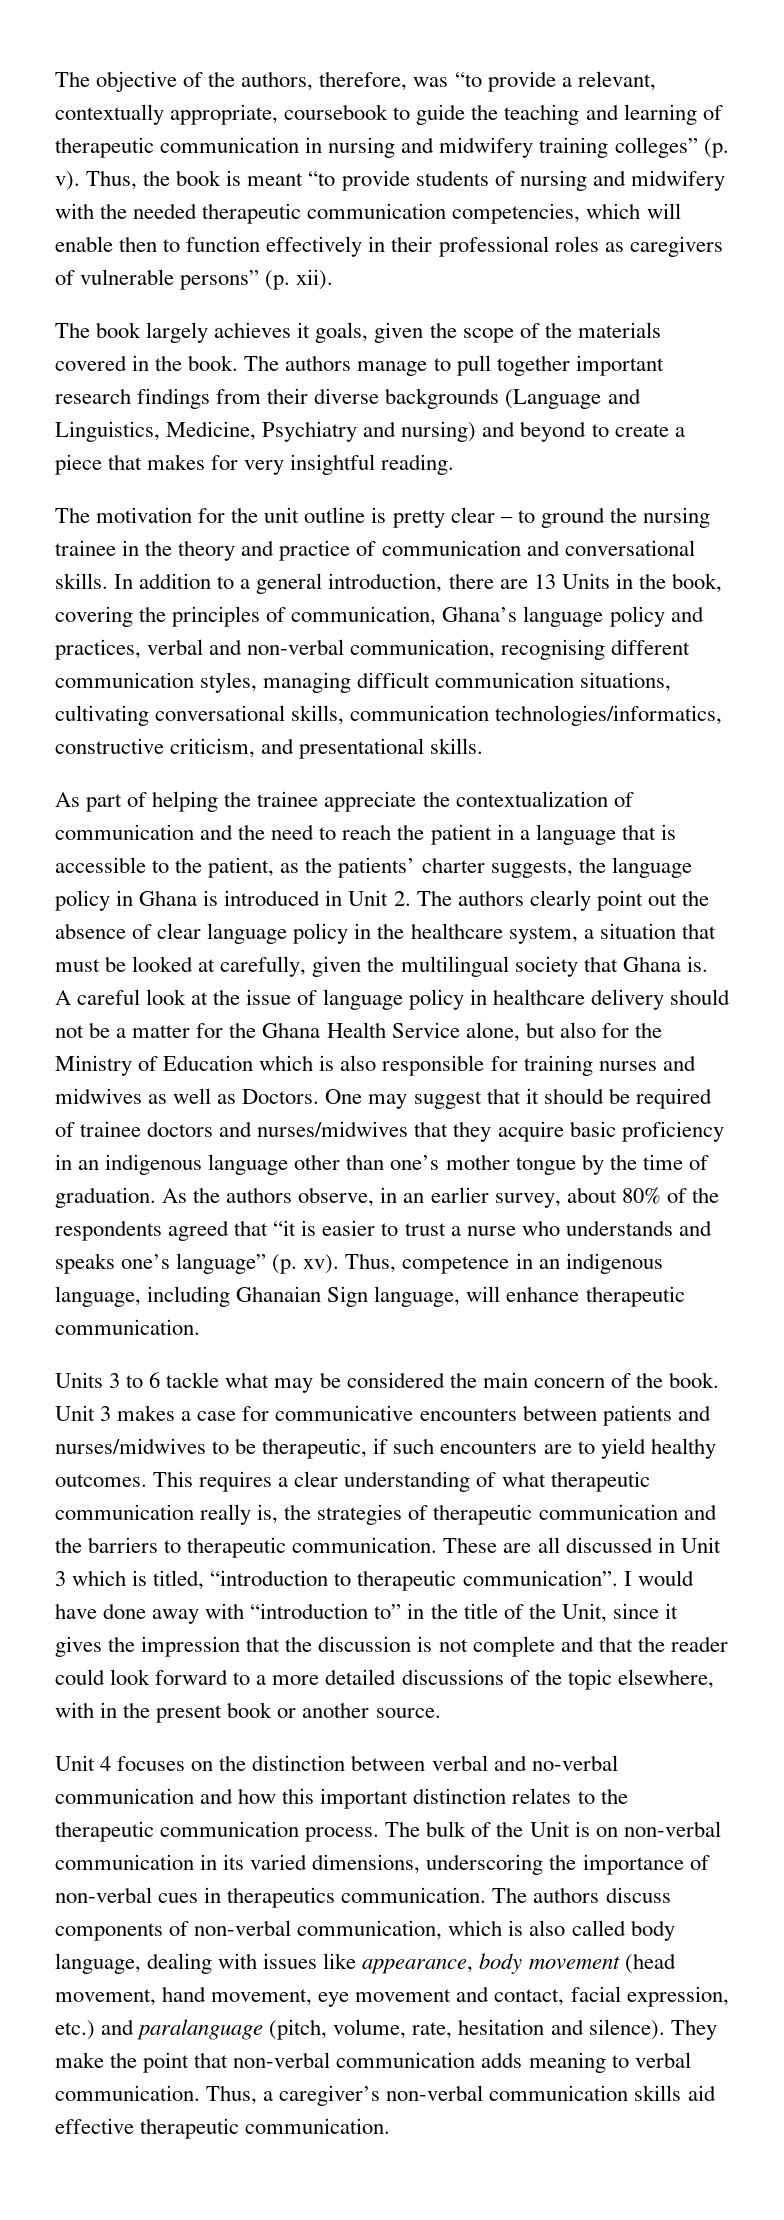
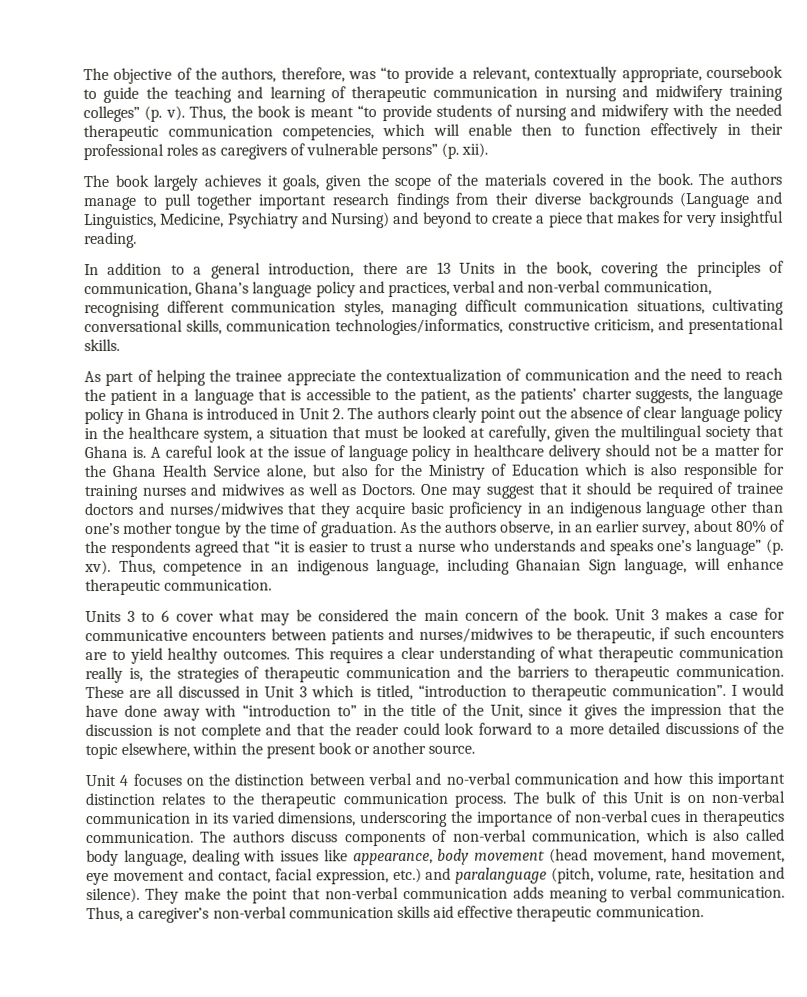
- The authors manage to pull together important research findings from their diverse backgrounds (Language and Linguistics, Medicine, Psychiatry and nursing) and beyond to create a piece that makes for very insightful reading.
+ The authors manage to pull together important research findings from their diverse backgrounds (Language and Linguistics, Medicine, Psychiatry and Nursing) and beyond to create a piece that makes for very insightful reading.
- The motivation for the unit outline is pretty clear – to ground the nursing trainee in the theory and practice of communication and conversational skills.
- Units 3 to 6 tackle what may be considered the main concern of the book.
+ Units 3 to 6 cover what may be considered the main concern of the book.
- I would have done away with “introduction to” in the title of the Unit, since it gives the impression that the discussion is not complete and that the reader could look forward to a more detailed discussions of the topic elsewhere, with in the present book or another source.
+ I would have done away with “introduction to” in the title of the Unit, since it gives the impression that the discussion is not complete and that the reader could look forward to a more detailed discussions of the topic elsewhere, within the present book or another source.
- The bulk of the Unit is on non-verbal communication in its varied dimensions, underscoring the importance of non-verbal cues in therapeutics communication.
+ The bulk of this Unit is on non-verbal communication in its varied dimensions, underscoring the importance of non-verbal cues in therapeutics communication.

